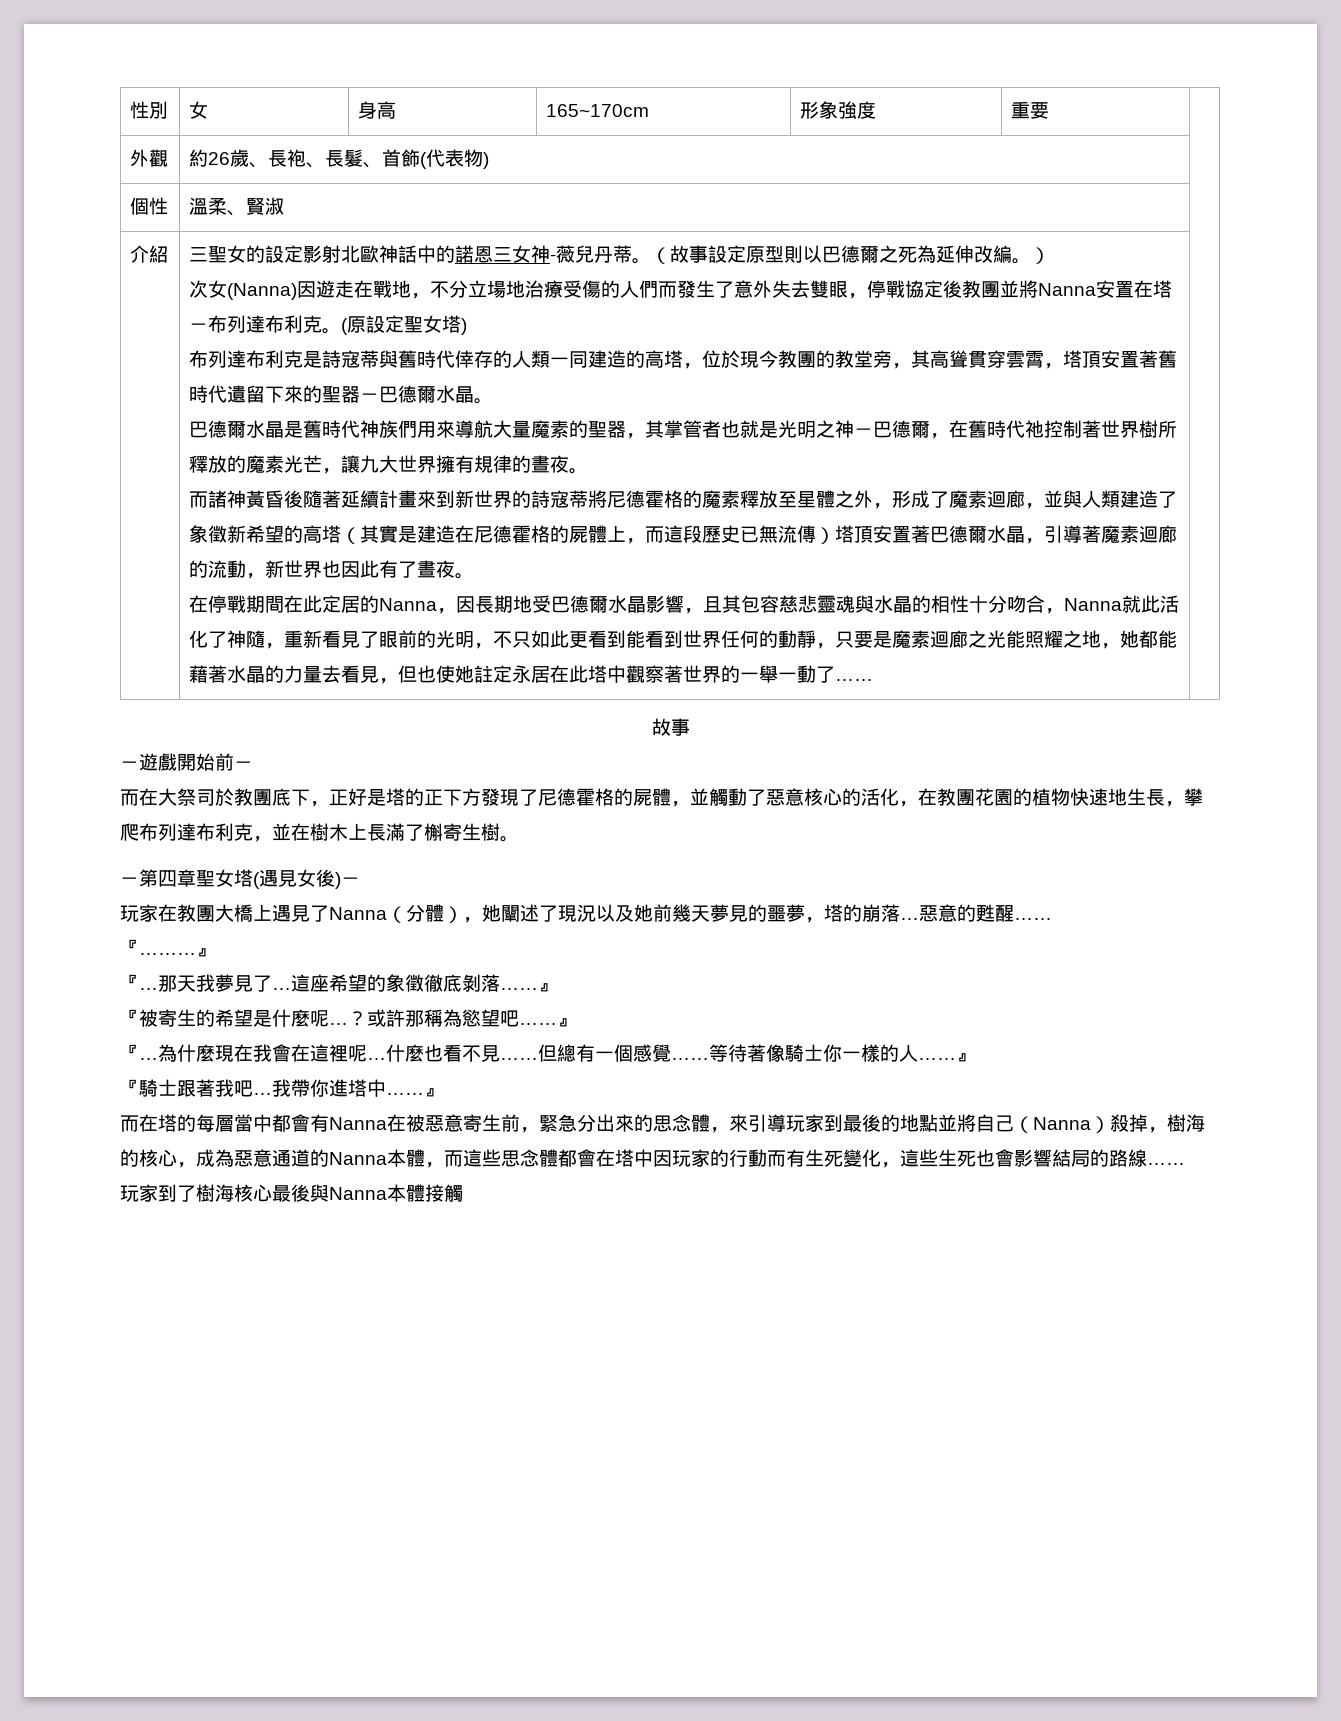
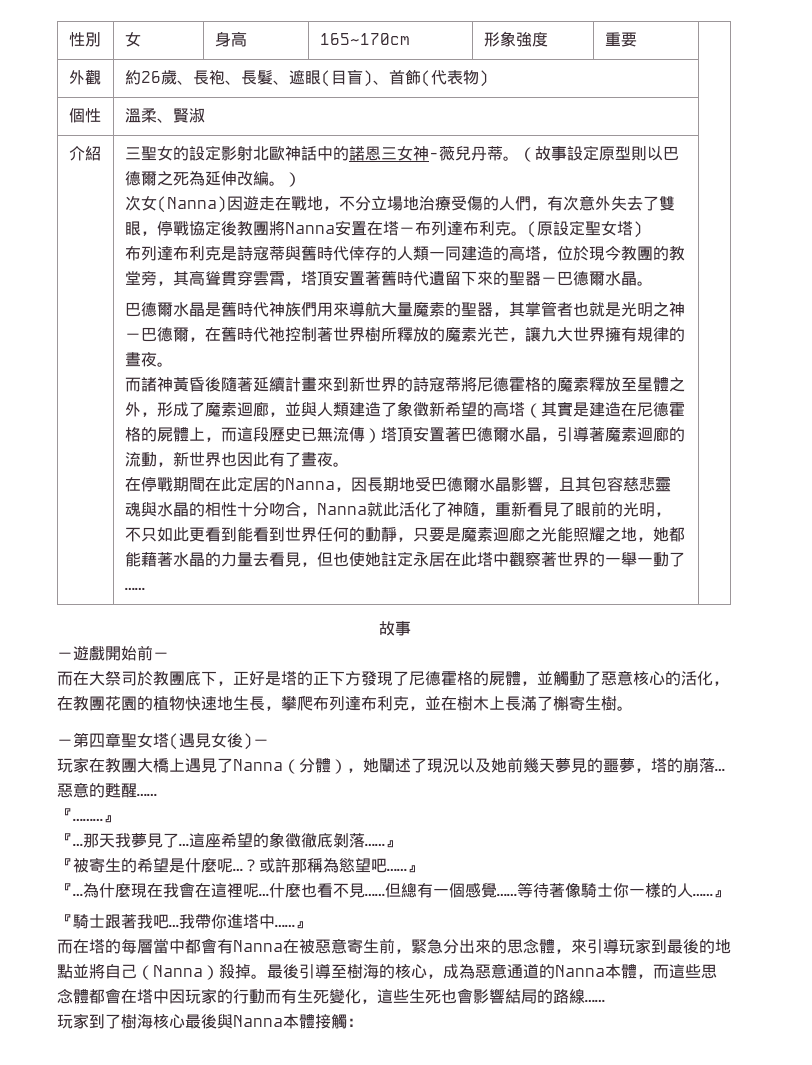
- 外觀 | 約26歲、長袍、長髮、首飾(代表物) |
+ 外觀 | 約26歲、長袍、長髮、遮眼(目盲)、首飾(代表物) |
- 次女(Nanna)因遊走在戰地，不分立場地治療受傷的人們而發生了意外失去雙眼，停戰協定後教團並將Nanna安置在塔－布列達布利克。
+ 次女(Nanna)因遊走在戰地，不分立場地治療受傷的人們，有次意外失去了雙眼，停戰協定後教團將Nanna安置在塔－布列達布利克。
- 而在塔的每層當中都會有Nanna在被惡意寄生前，緊急分出來的思念體，來引導玩家到最後的地點並將自己（Nanna）殺掉，樹海的核心，成為惡意通道的Nanna本體，而這些思念體都會在塔中因玩家的行動而有生死變化，這些生死也會影響結局的路線……
+ 而在塔的每層當中都會有Nanna在被惡意寄生前，緊急分出來的思念體，來引導玩家到最後的地點並將自己（Nanna）殺掉。最後引導至樹海的核心，成為惡意通道的Nanna本體，而這些思念體都會在塔中因玩家的行動而有生死變化，這些生死也會影響結局的路線……
- 玩家到了樹海核心最後與Nanna本體接觸
+ 玩家到了樹海核心最後與Nanna本體接觸：

